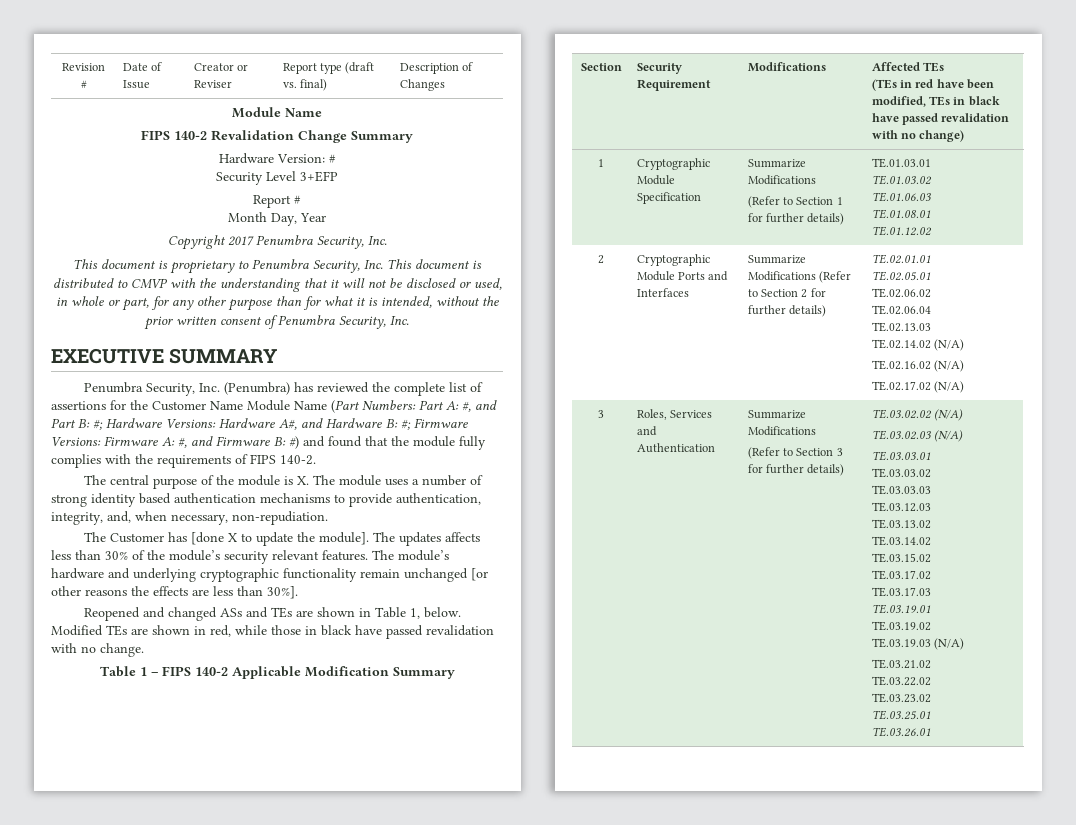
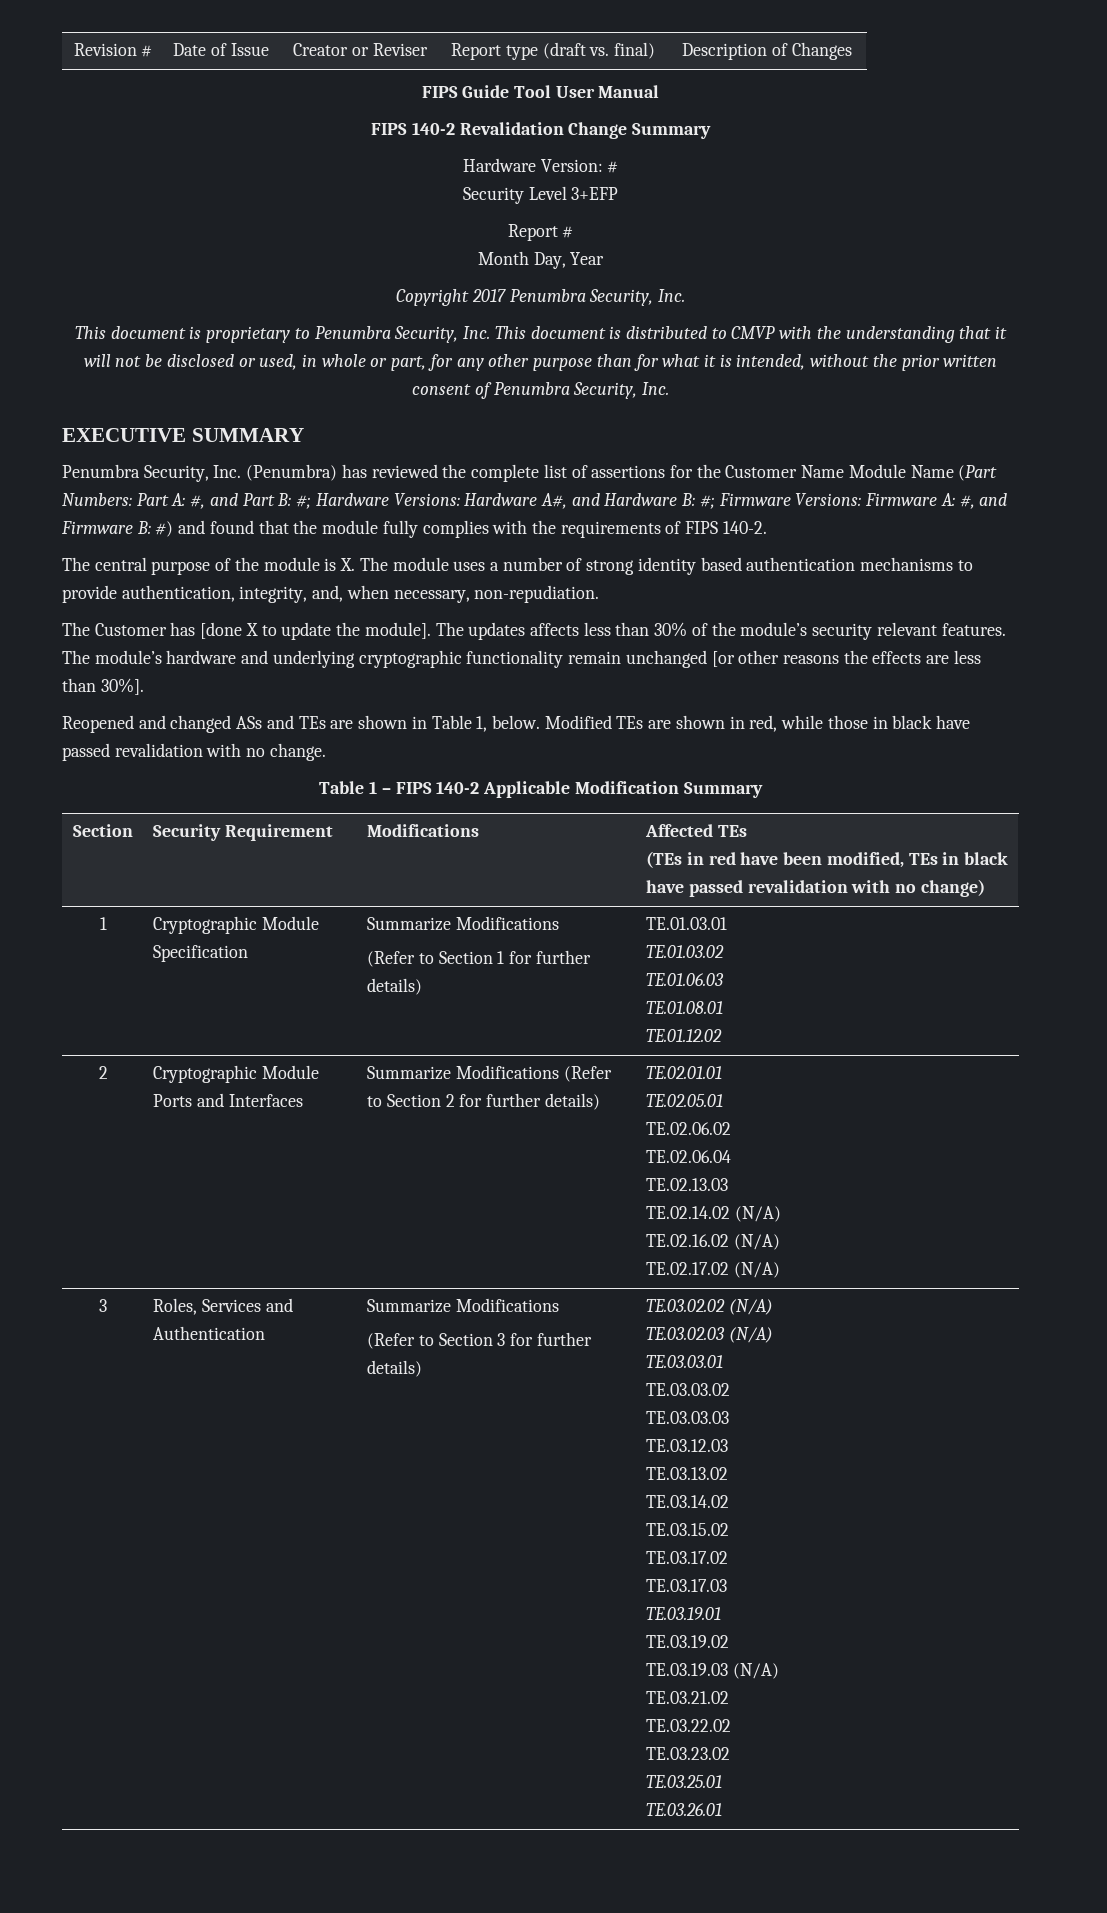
  Revision # | Date of Issue | Creator or Reviser | Report type (draft vs. final) | Description of Changes
- Module Name
+ FIPS Guide Tool User Manual

